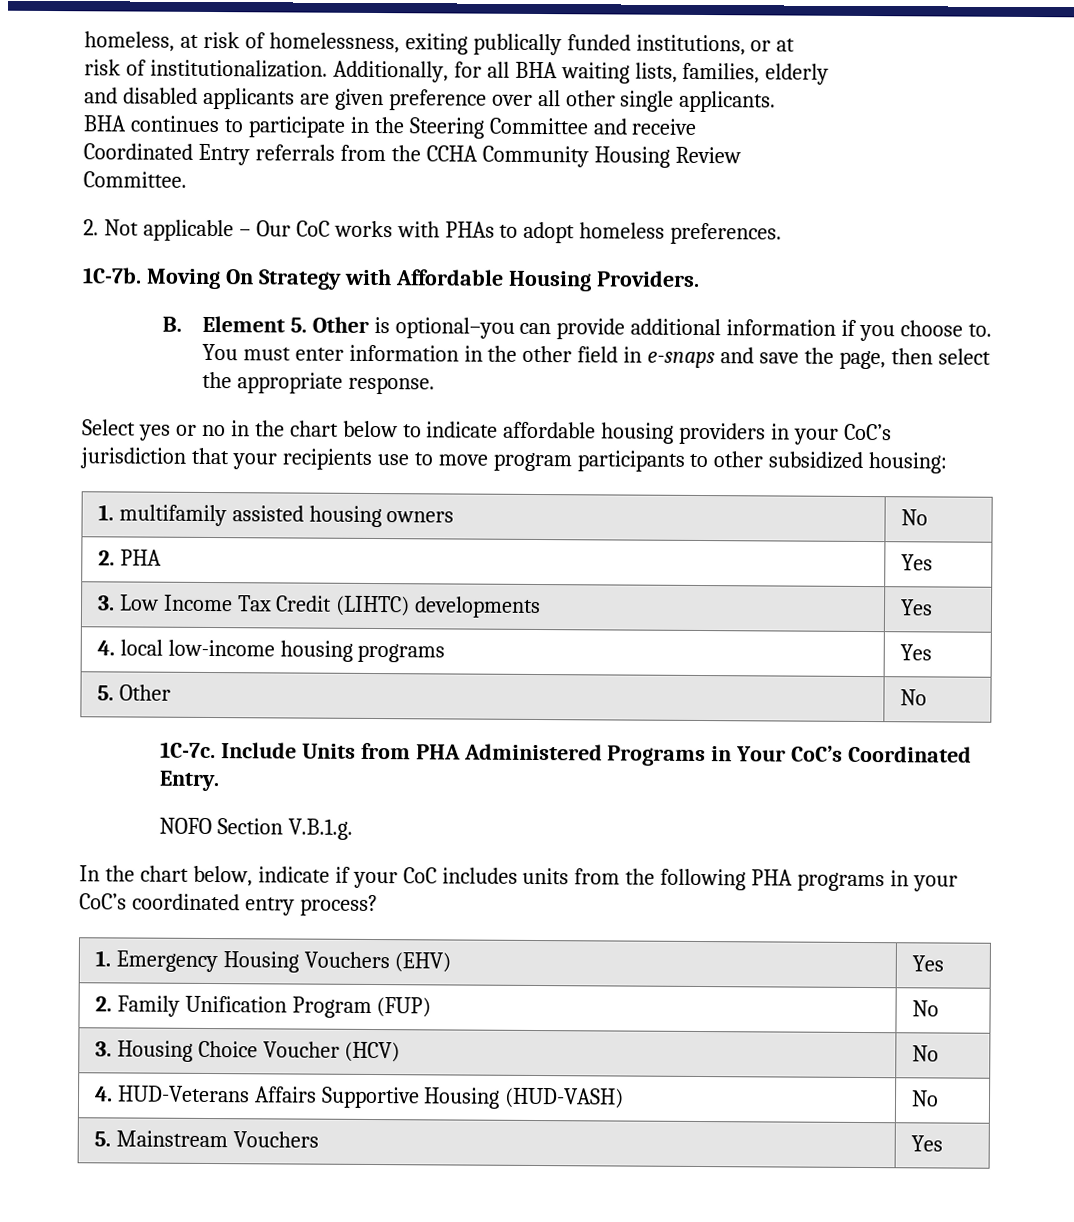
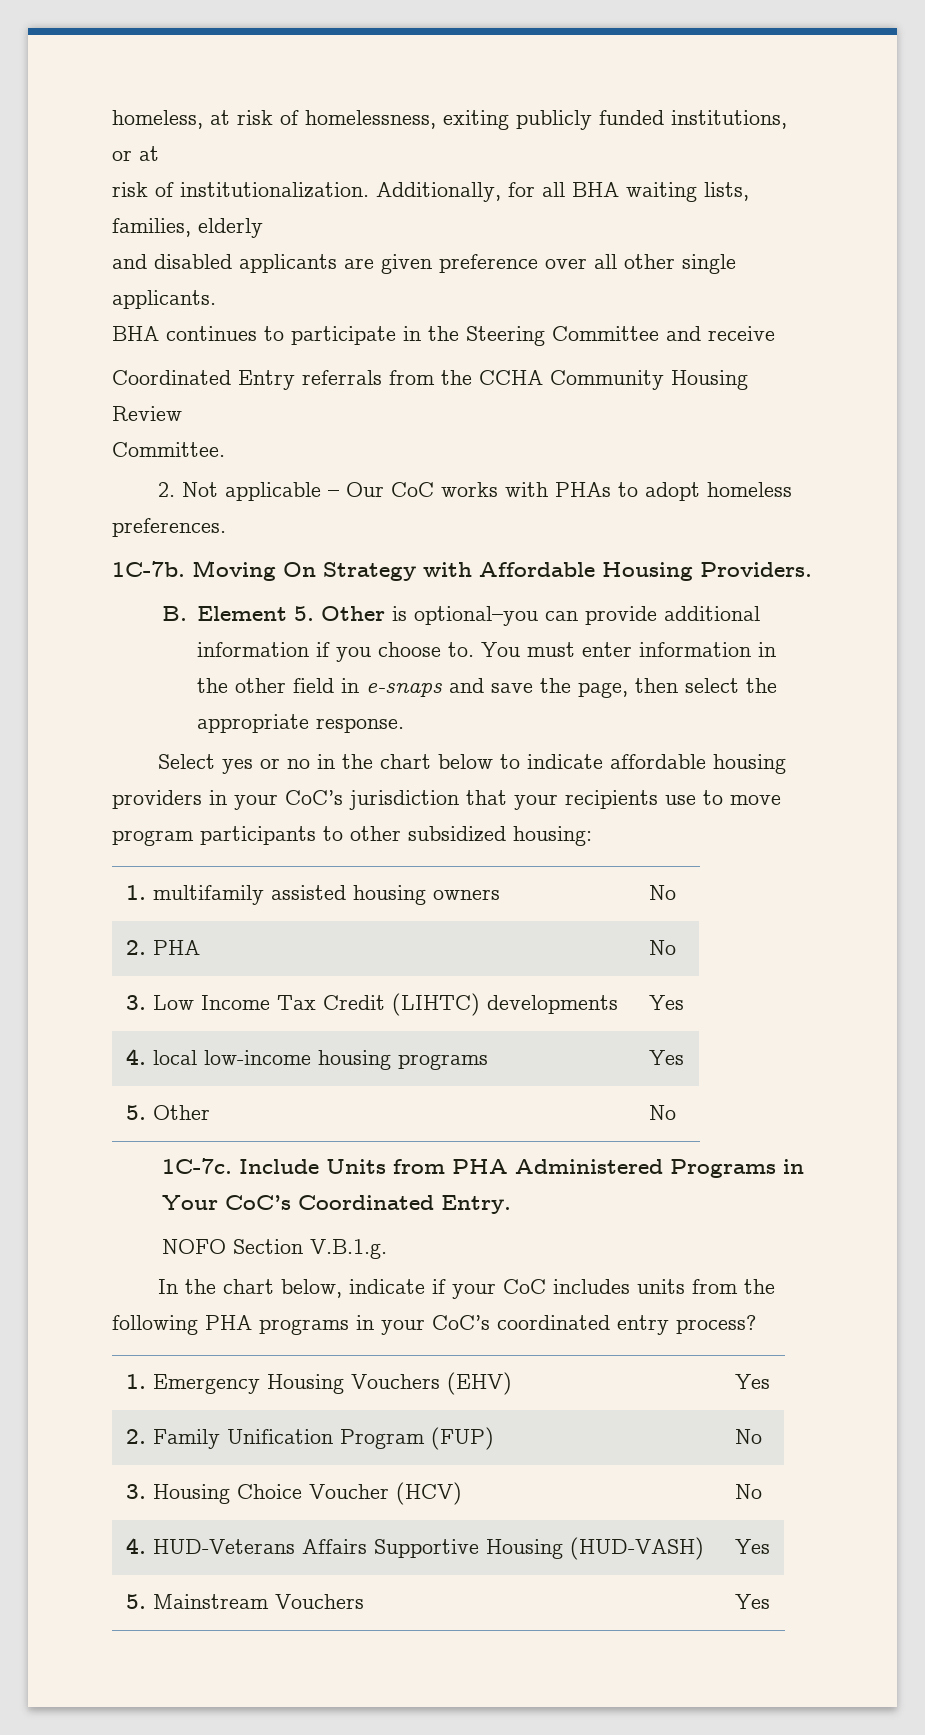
- homeless, at risk of homelessness, exiting publically funded institutions, or at
+ homeless, at risk of homelessness, exiting publicly funded institutions, or at
- 2. PHA | Yes
+ 2. PHA | No
- 4. HUD-Veterans Affairs Supportive Housing (HUD-VASH) | No
+ 4. HUD-Veterans Affairs Supportive Housing (HUD-VASH) | Yes

